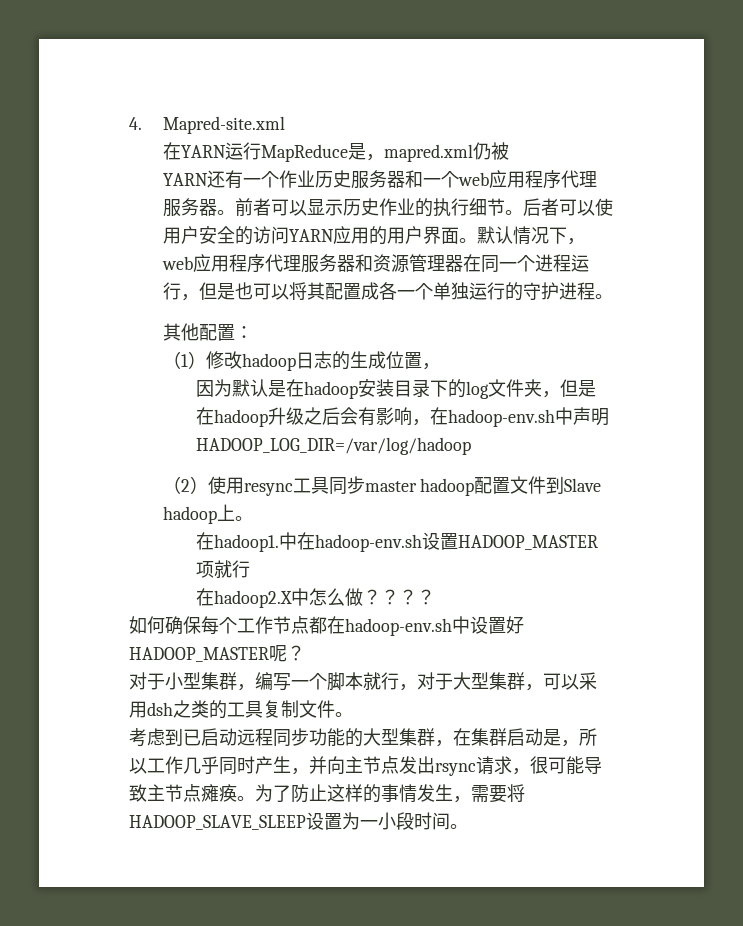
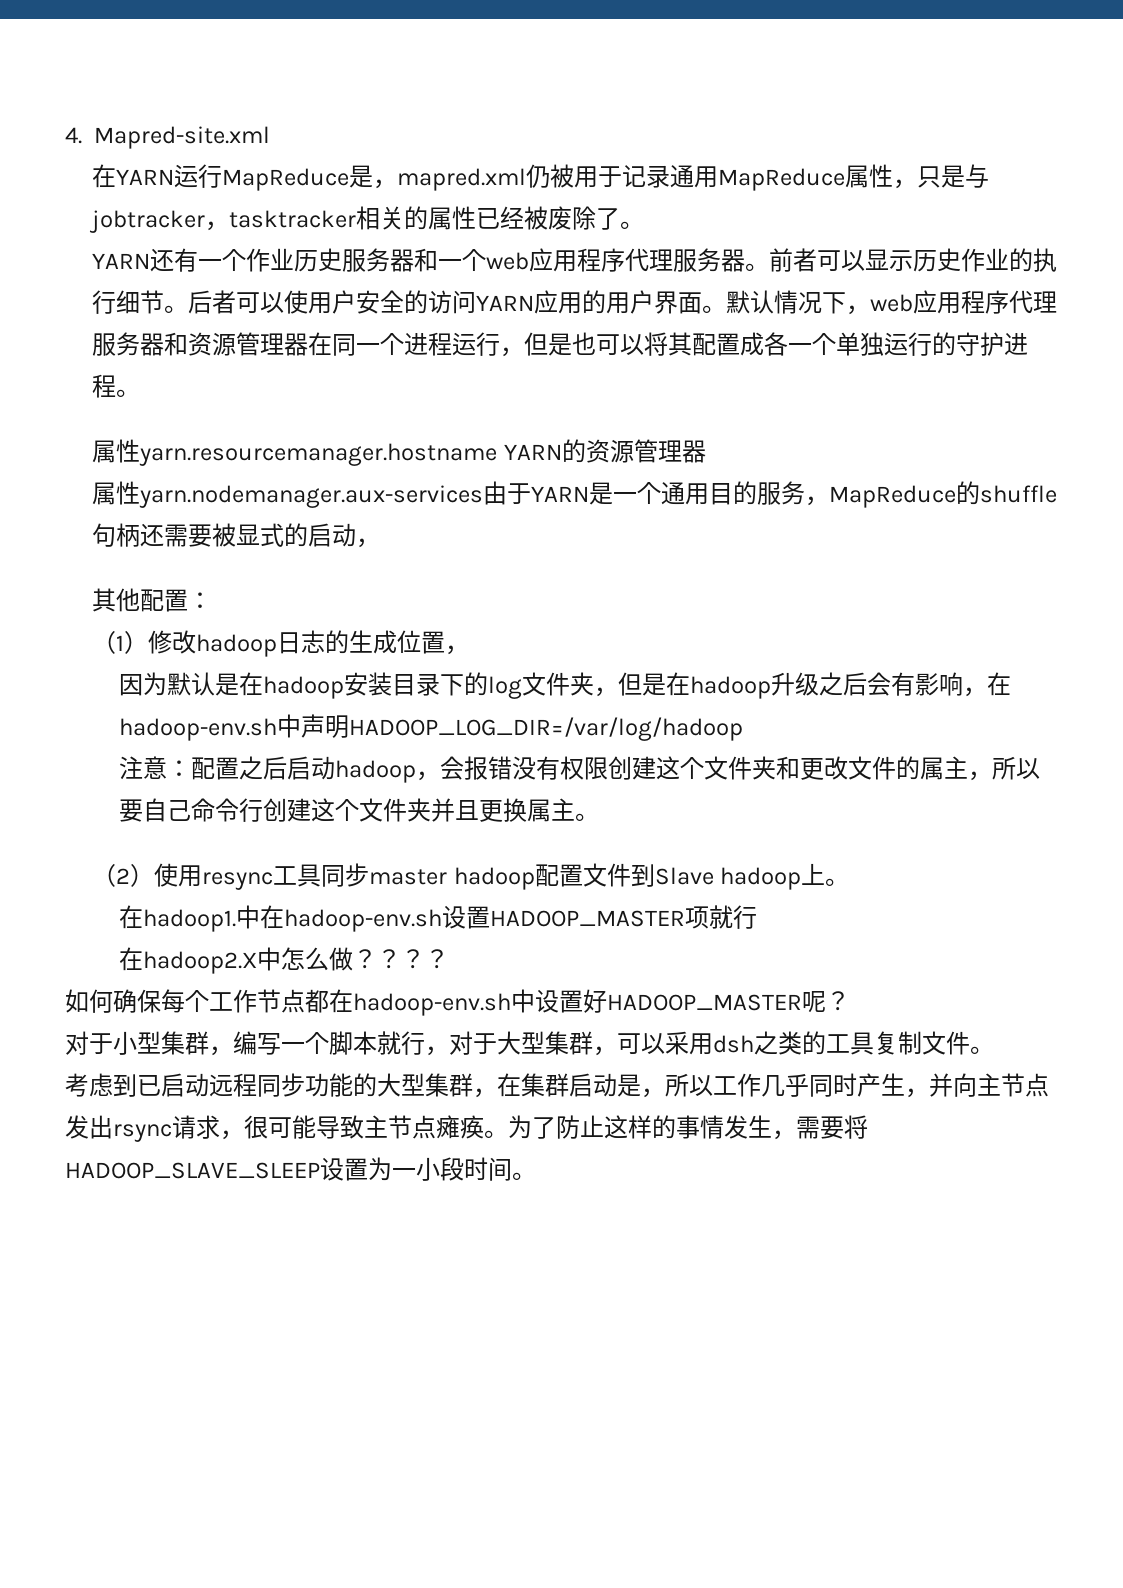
- 在YARN运行MapReduce是，mapred.xml仍被
+ 在YARN运行MapReduce是，mapred.xml仍被用于记录通用MapReduce属性，只是与jobtracker，tasktracker相关的属性已经被废除了。
+ 属性yarn.resourcemanager.hostname YARN的资源管理器
+ 属性yarn.nodemanager.aux-services由于YARN是一个通用目的服务，MapReduce的shuffle句柄还需要被显式的启动，
+ 注意：配置之后启动hadoop，会报错没有权限创建这个文件夹和更改文件的属主，所以要自己命令行创建这个文件夹并且更换属主。

